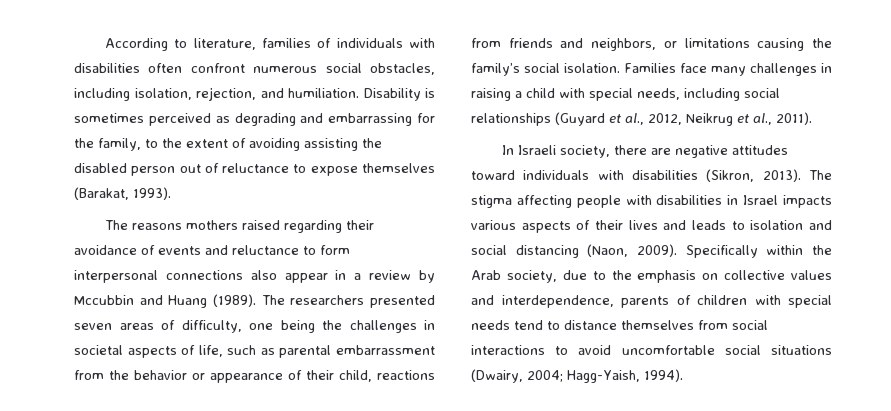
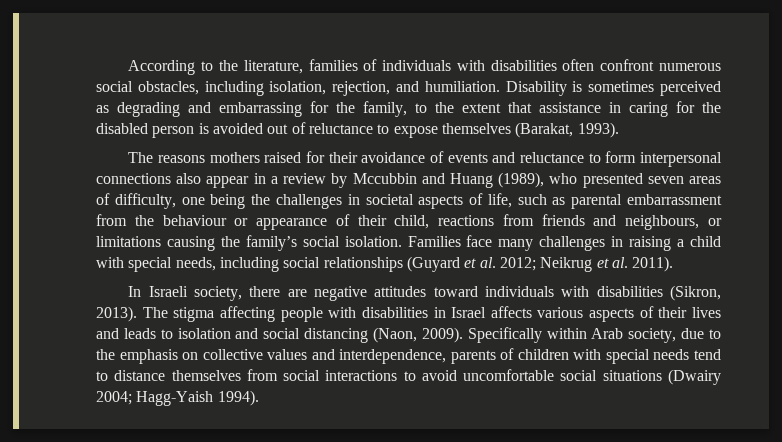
- According to literature, families of individuals with disabilities often confront numerous social obstacles, including isolation, rejection, and humiliation.
+ According to the literature, families of individuals with disabilities often confront numerous social obstacles, including isolation, rejection, and humiliation.
- Disability is sometimes perceived as degrading and embarrassing for the family, to the extent of avoiding assisting the disabled person out of reluctance to expose themselves (Barakat, 1993).
+ Disability is sometimes perceived as degrading and embarrassing for the family, to the extent that assistance in caring for the disabled person is avoided out of reluctance to expose themselves (Barakat, 1993).
- The reasons mothers raised regarding their avoidance of events and reluctance to form interpersonal connections also appear in a review by Mccubbin and Huang (1989). The researchers presented seven areas of difficulty, one being the challenges in societal aspects of life, such as parental embarrassment from the behavior or appearance of their child, reactions from friends and neighbors, or limitations causing the family’s social isolation.
+ The reasons mothers raised for their avoidance of events and reluctance to form interpersonal connections also appear in a review by Mccubbin and Huang (1989), who presented seven areas of difficulty, one being the challenges in societal aspects of life, such as parental embarrassment from the behaviour or appearance of their child, reactions from friends and neighbours, or limitations causing the family’s social isolation.
- Families face many challenges in raising a child with special needs, including social relationships (Guyard et al., 2012, Neikrug et al., 2011).
+ Families face many challenges in raising a child with special needs, including social relationships (Guyard et al. 2012; Neikrug et al. 2011).
- The stigma affecting people with disabilities in Israel impacts various aspects of their lives and leads to isolation and social distancing (Naon, 2009).
+ The stigma affecting people with disabilities in Israel affects various aspects of their lives and leads to isolation and social distancing (Naon, 2009).
- Specifically within the Arab society, due to the emphasis on collective values and interdependence, parents of children with special needs tend to distance themselves from social interactions to avoid uncomfortable social situations (Dwairy, 2004; Hagg-Yaish, 1994).
+ Specifically within Arab society, due to the emphasis on collective values and interdependence, parents of children with special needs tend to distance themselves from social interactions to avoid uncomfortable social situations (Dwairy 2004; Hagg-Yaish 1994).

